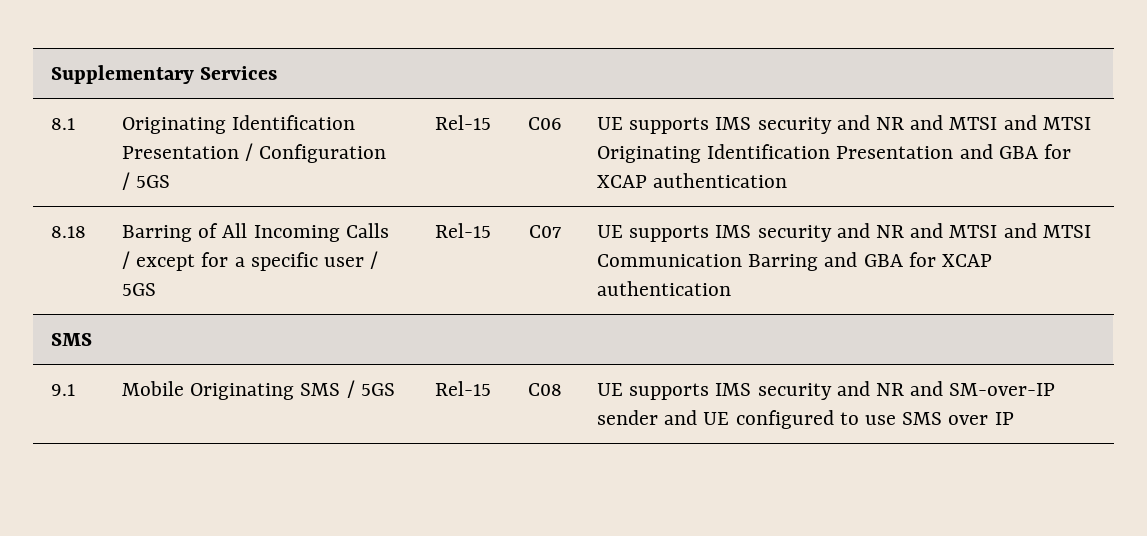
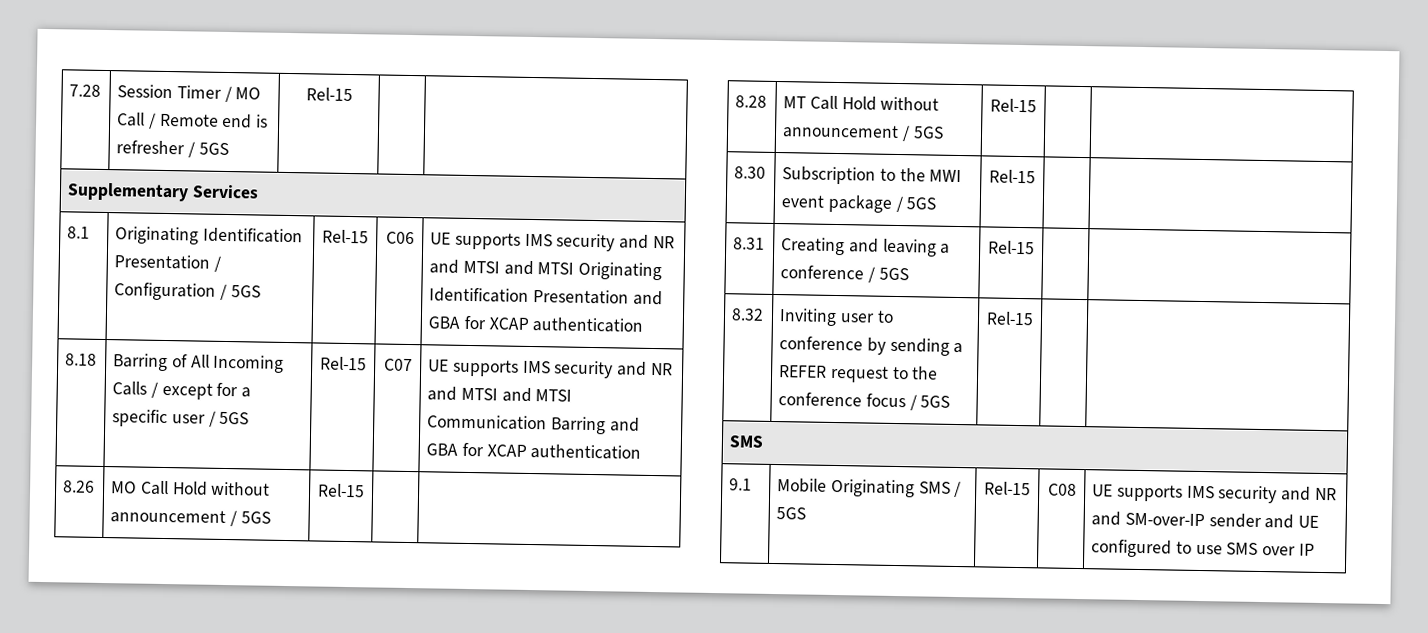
+ 7.28 | Session Timer / MO Call / Remote end is refresher / 5GS | Rel-15 | |
+ 8.26 | MO Call Hold without announcement / 5GS | Rel-15 | |
+ 8.28 | MT Call Hold without announcement / 5GS | Rel-15 | |
+ 8.30 | Subscription to the MWI event package / 5GS | Rel-15 | |
+ 8.31 | Creating and leaving a conference / 5GS | Rel-15 | |
+ 8.32 | Inviting user to conference by sending a REFER request to the conference focus / 5GS | Rel-15 | |

